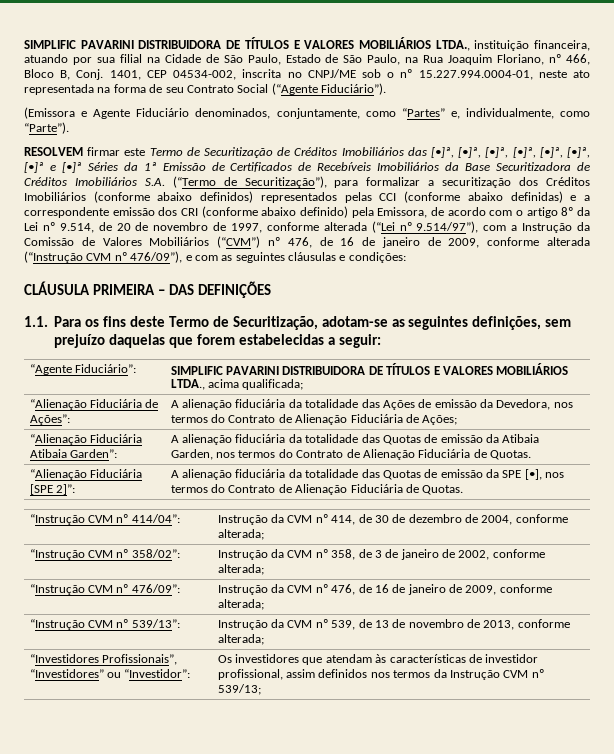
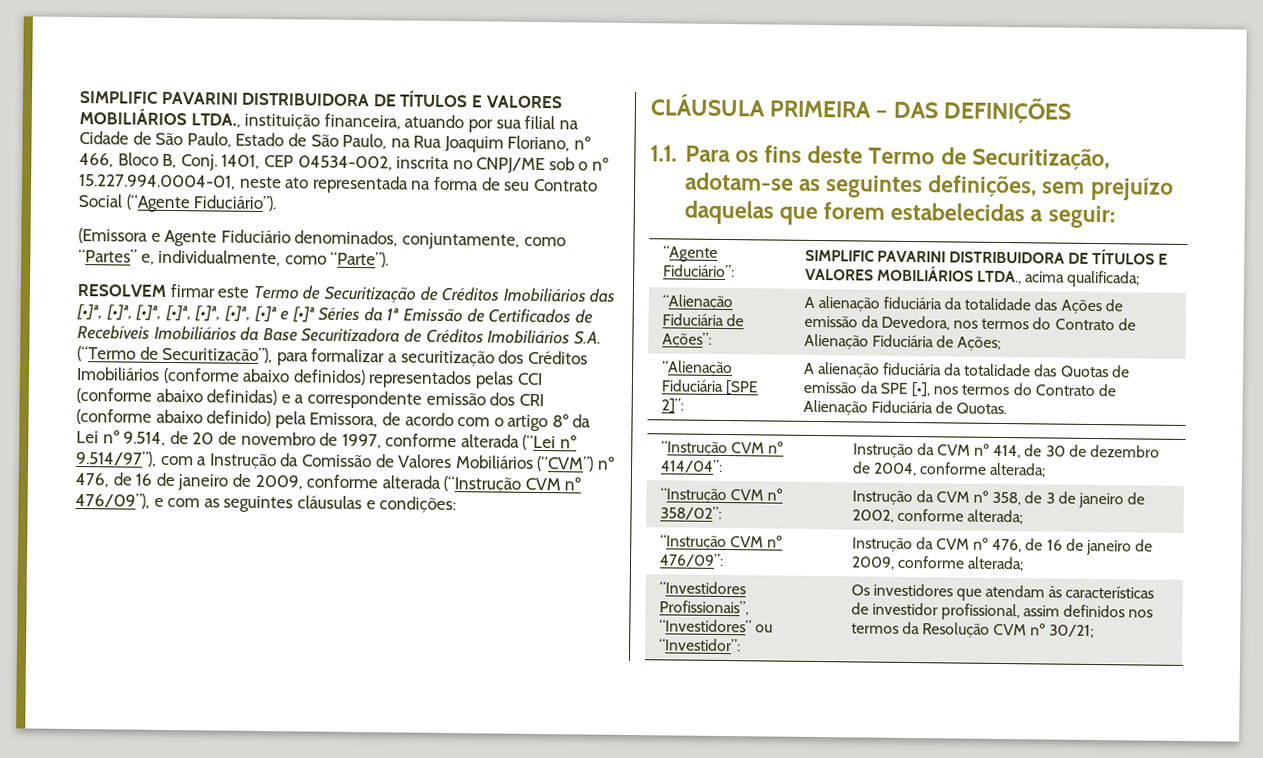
- “Alienação Fiduciária Atibaia Garden”: | A alienação fiduciária da totalidade das Quotas de emissão da Atibaia Garden, nos termos do Contrato de Alienação Fiduciária de Quotas.
- “Instrução CVM nº 539/13”: | Instrução da CVM nº 539, de 13 de novembro de 2013, conforme alterada;
- “Investidores Profissionais”, “Investidores” ou “Investidor”: | Os investidores que atendam às características de investidor profissional, assim definidos nos termos da Instrução CVM nº 539/13;
+ “Investidores Profissionais”, “Investidores” ou “Investidor”: | Os investidores que atendam às características de investidor profissional, assim definidos nos termos da Resolução CVM nº 30/21;

